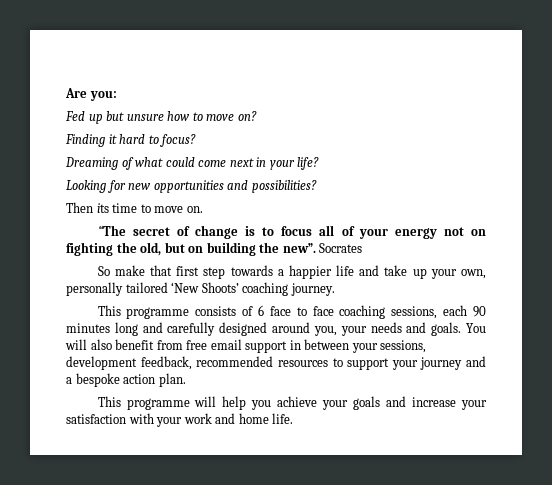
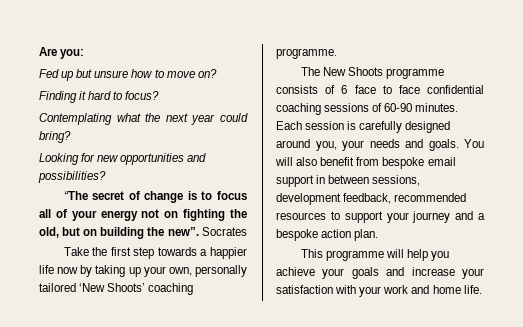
- Dreaming of what could come next in your life?
+ Contemplating what the next year could bring?
- Then its time to move on.
- So make that first step towards a happier life and take up your own, personally tailored ‘New Shoots’ coaching journey.
- This programme consists of 6 face to face coaching sessions, each 90 minutes long and carefully designed around you, your needs and goals.
+ Take the first step towards a happier life now by taking up your own, personally tailored ‘New Shoots’ coaching programme.
+ The New Shoots programme consists of 6 face to face confidential coaching sessions of 60-90 minutes. Each session is carefully designed around you, your needs and goals.
- You will also benefit from free email support in between your sessions, development feedback, recommended resources to support your journey and a bespoke action plan.
+ You will also benefit from bespoke email support in between sessions, development feedback, recommended resources to support your journey and a bespoke action plan.

